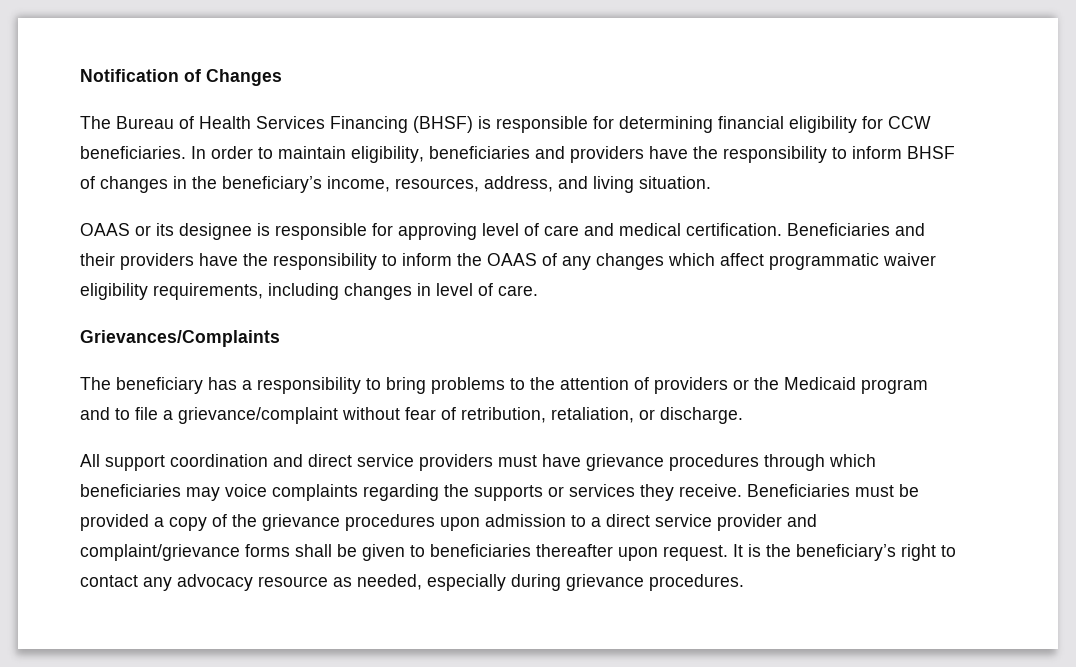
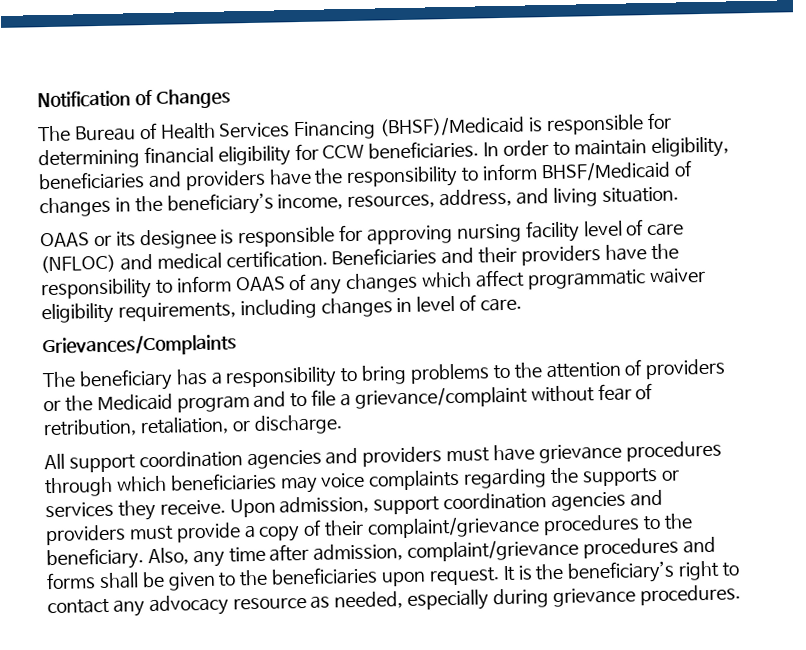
- The Bureau of Health Services Financing (BHSF) is responsible for determining financial eligibility for CCW beneficiaries.
+ The Bureau of Health Services Financing (BHSF)/Medicaid is responsible for determining financial eligibility for CCW beneficiaries.
- In order to maintain eligibility, beneficiaries and providers have the responsibility to inform BHSF of changes in the beneficiary’s income, resources, address, and living situation.
+ In order to maintain eligibility, beneficiaries and providers have the responsibility to inform BHSF/Medicaid of changes in the beneficiary’s income, resources, address, and living situation.
- OAAS or its designee is responsible for approving level of care and medical certification.
+ OAAS or its designee is responsible for approving nursing facility level of care (NFLOC) and medical certification.
- Beneficiaries and their providers have the responsibility to inform the OAAS of any changes which affect programmatic waiver eligibility requirements, including changes in level of care.
+ Beneficiaries and their providers have the responsibility to inform OAAS of any changes which affect programmatic waiver eligibility requirements, including changes in level of care.
- All support coordination and direct service providers must have grievance procedures through which beneficiaries may voice complaints regarding the supports or services they receive.
+ All support coordination agencies and providers must have grievance procedures through which beneficiaries may voice complaints regarding the supports or services they receive.
- Beneficiaries must be provided a copy of the grievance procedures upon admission to a direct service provider and complaint/grievance forms shall be given to beneficiaries thereafter upon request.
+ Upon admission, support coordination agencies and providers must provide a copy of their complaint/grievance procedures to the beneficiary. Also, any time after admission, complaint/grievance procedures and forms shall be given to the beneficiaries upon request.

